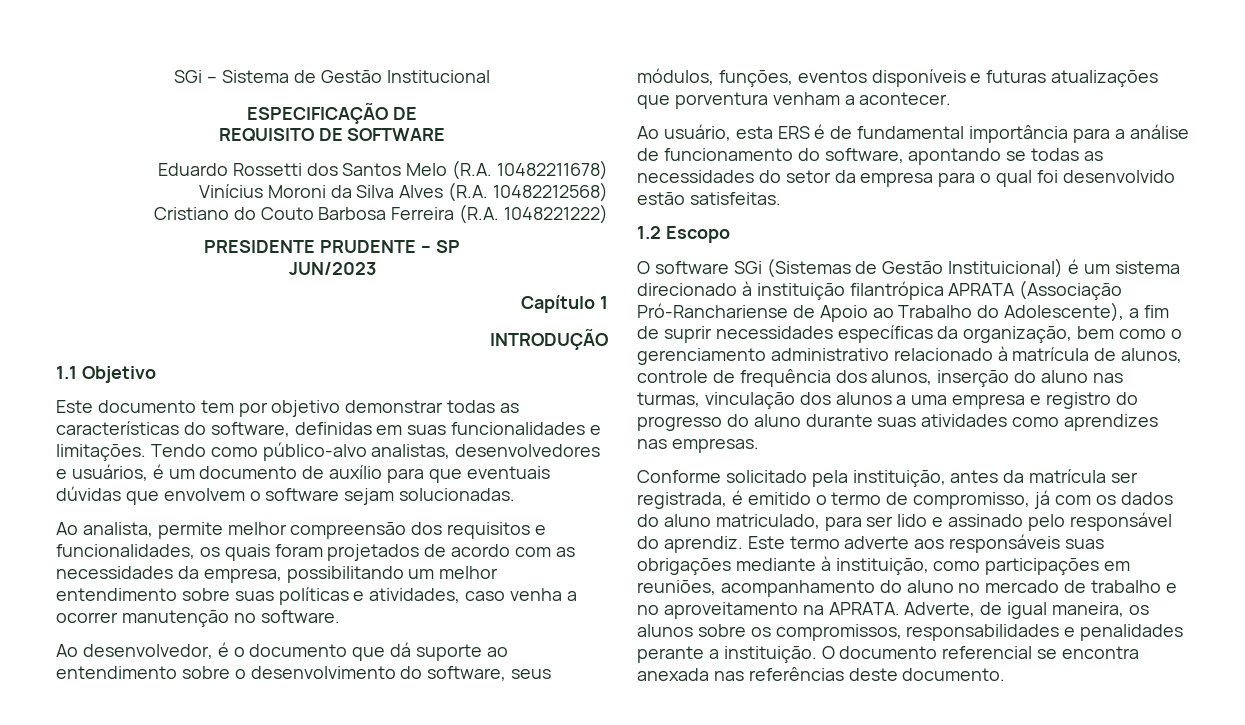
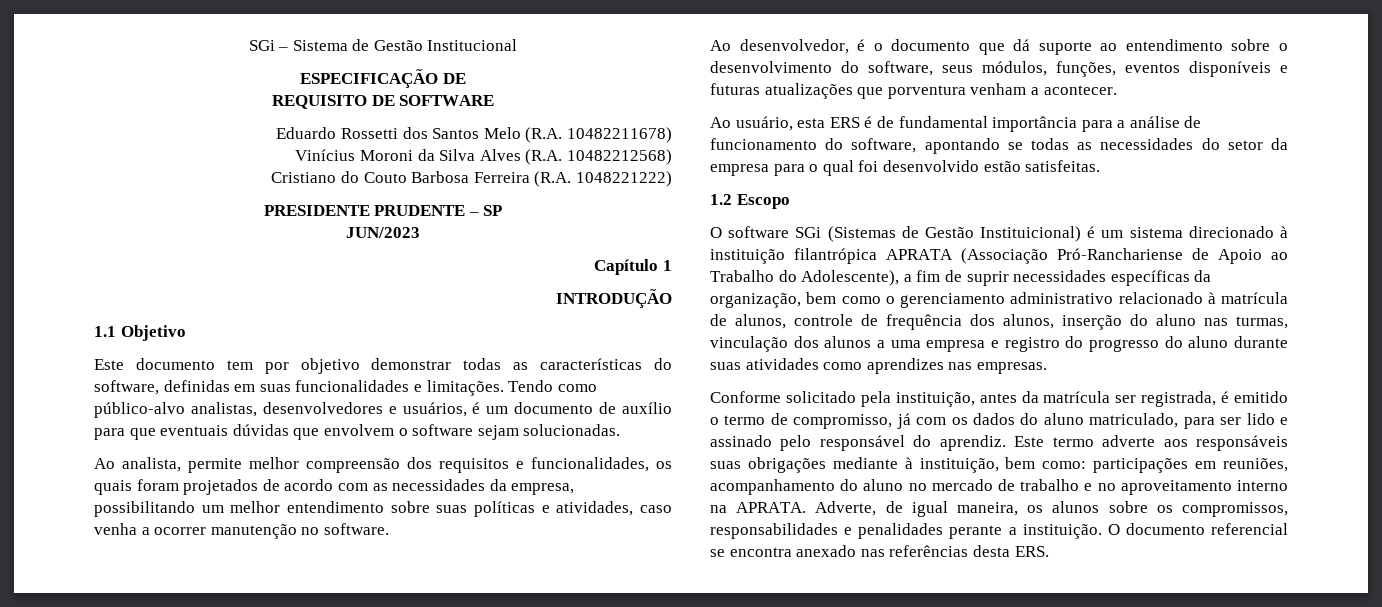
- Este termo adverte aos responsáveis suas obrigações mediante à instituição, como participações em reuniões, acompanhamento do aluno no mercado de trabalho e no aproveitamento na APRATA.
+ Este termo adverte aos responsáveis suas obrigações mediante à instituição, bem como: participações em reuniões, acompanhamento do aluno no mercado de trabalho e no aproveitamento interno na APRATA.
- O documento referencial se encontra anexada nas referências deste documento.
+ O documento referencial se encontra anexado nas referências desta ERS.

